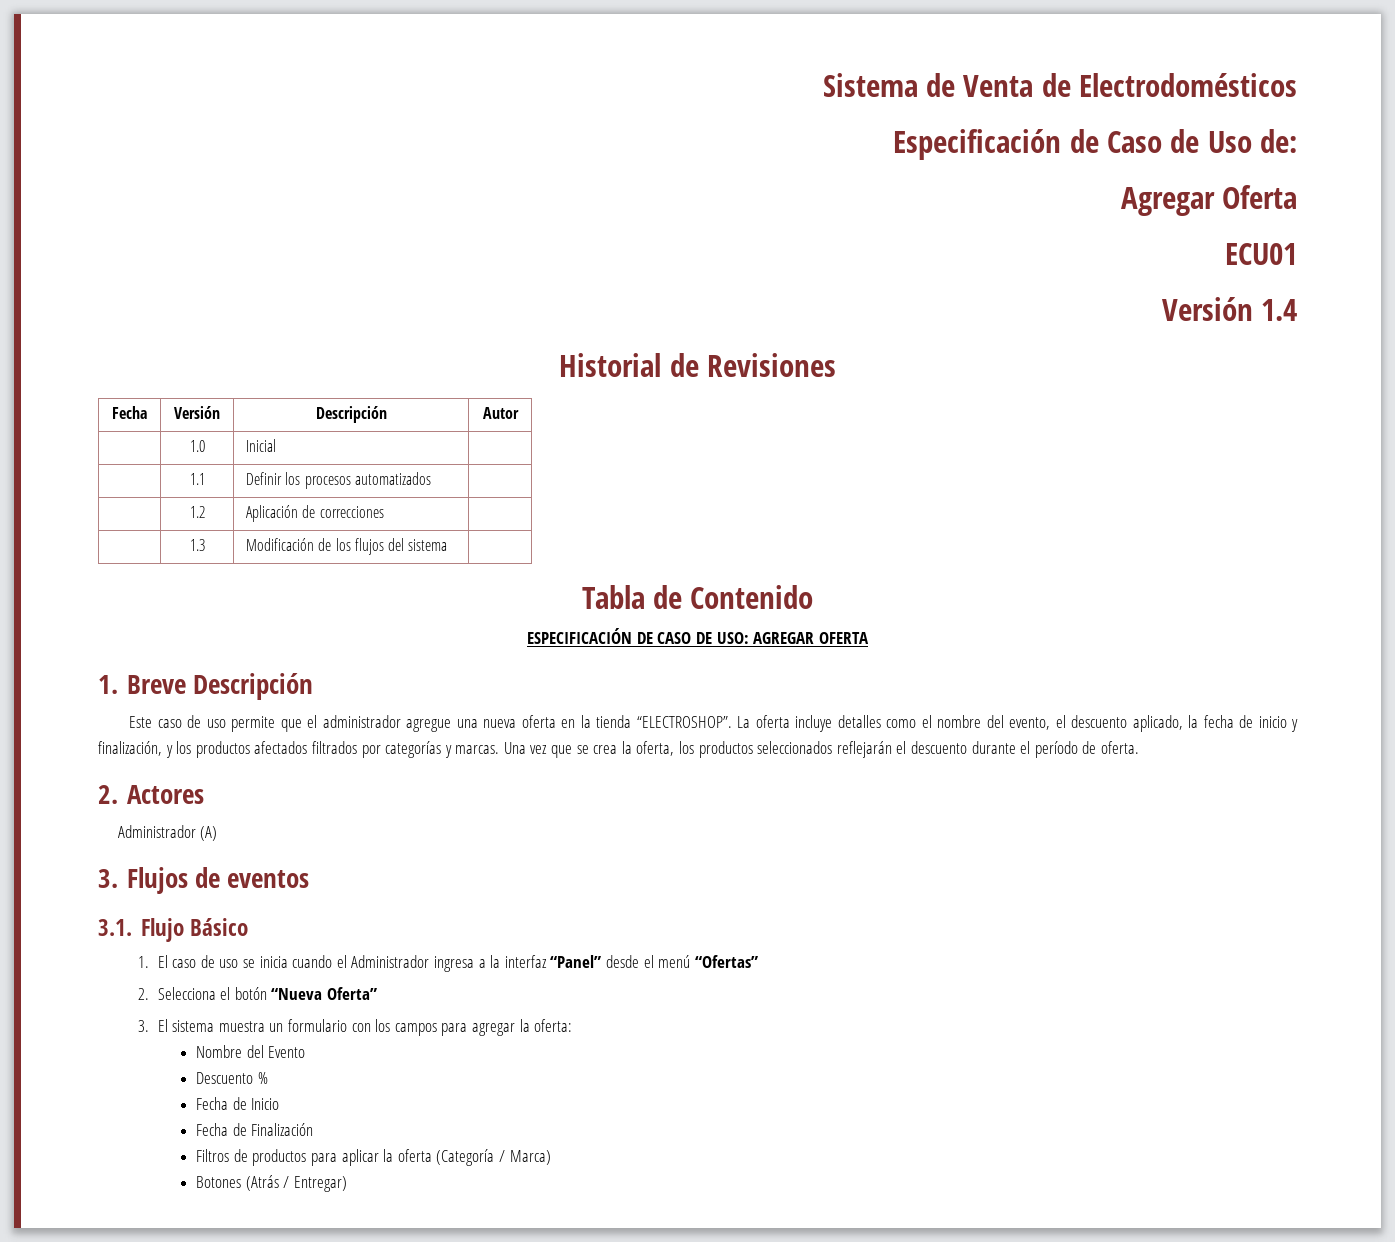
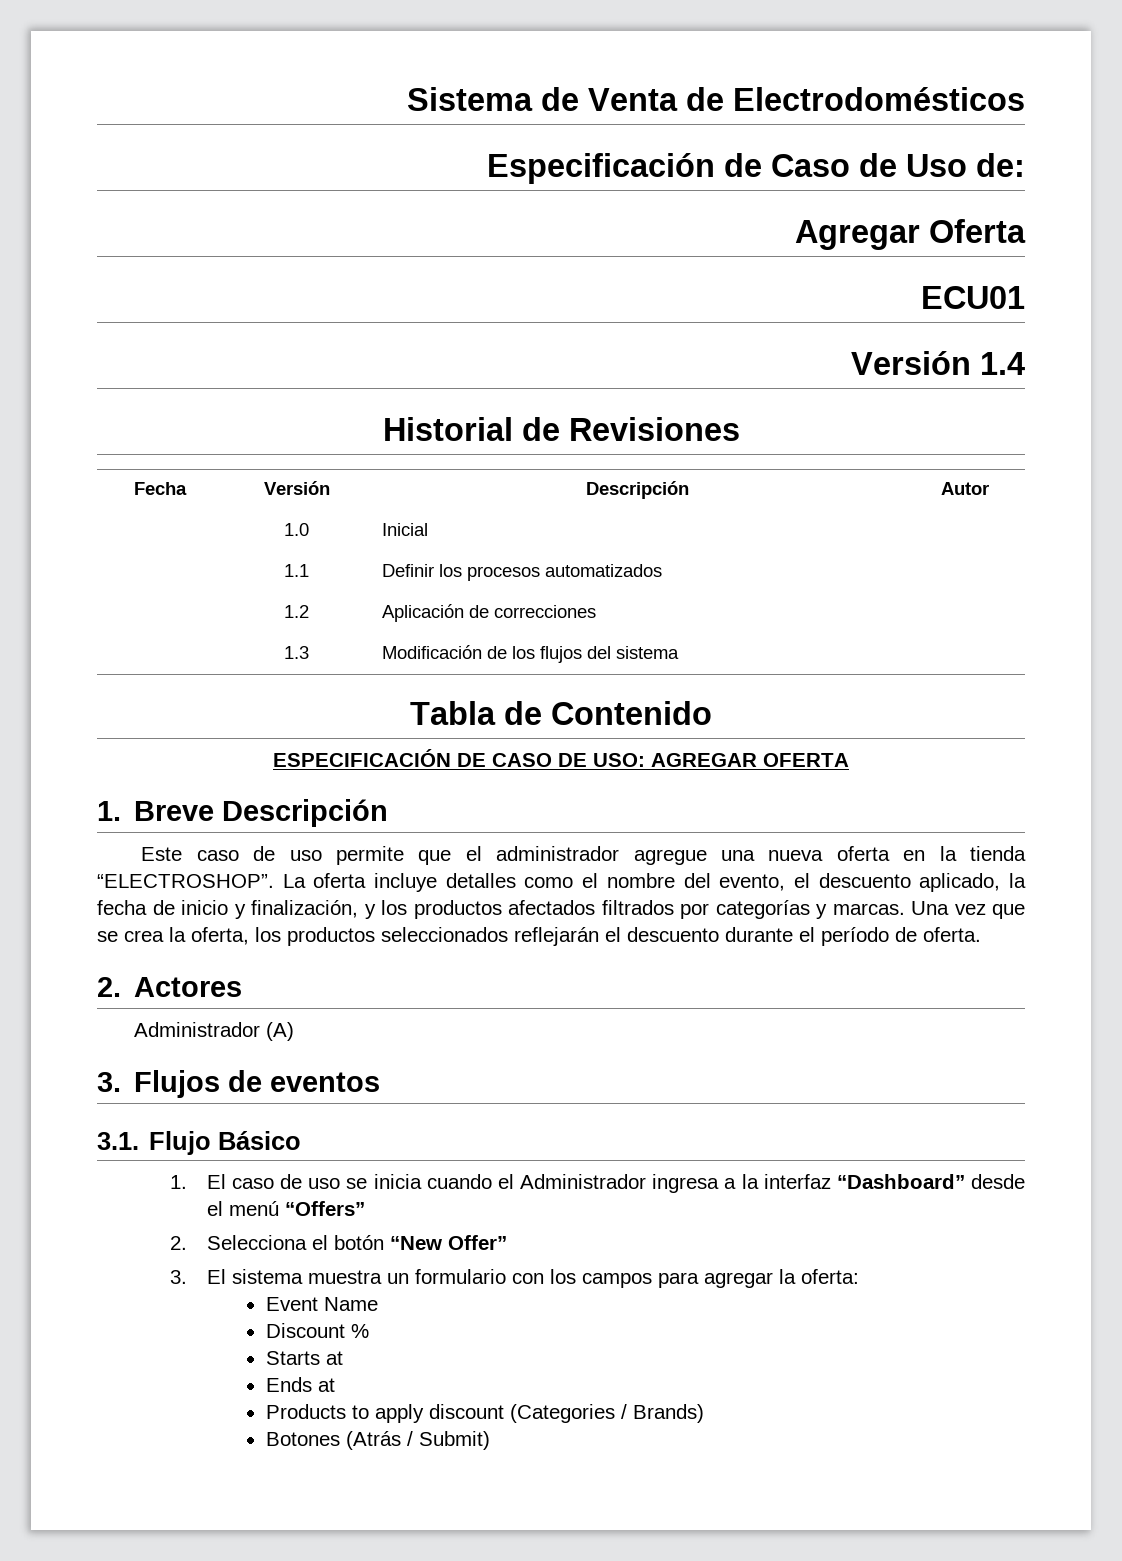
- 1. El caso de uso se inicia cuando el Administrador ingresa a la interfaz “Panel” desde el menú “Ofertas”
+ 1. El caso de uso se inicia cuando el Administrador ingresa a la interfaz “Dashboard” desde el menú “Offers”
- 2. Selecciona el botón “Nueva Oferta”
+ 2. Selecciona el botón “New Offer”
- Nombre del Evento
- Descuento %
- Fecha de Inicio
- Fecha de Finalización
- Filtros de productos para aplicar la oferta (Categoría / Marca)
+ Event Name
+ Discount %
+ Starts at
+ Ends at
+ Products to apply discount (Categories / Brands)
- Botones (Atrás / Entregar)
+ Botones (Atrás / Submit)

